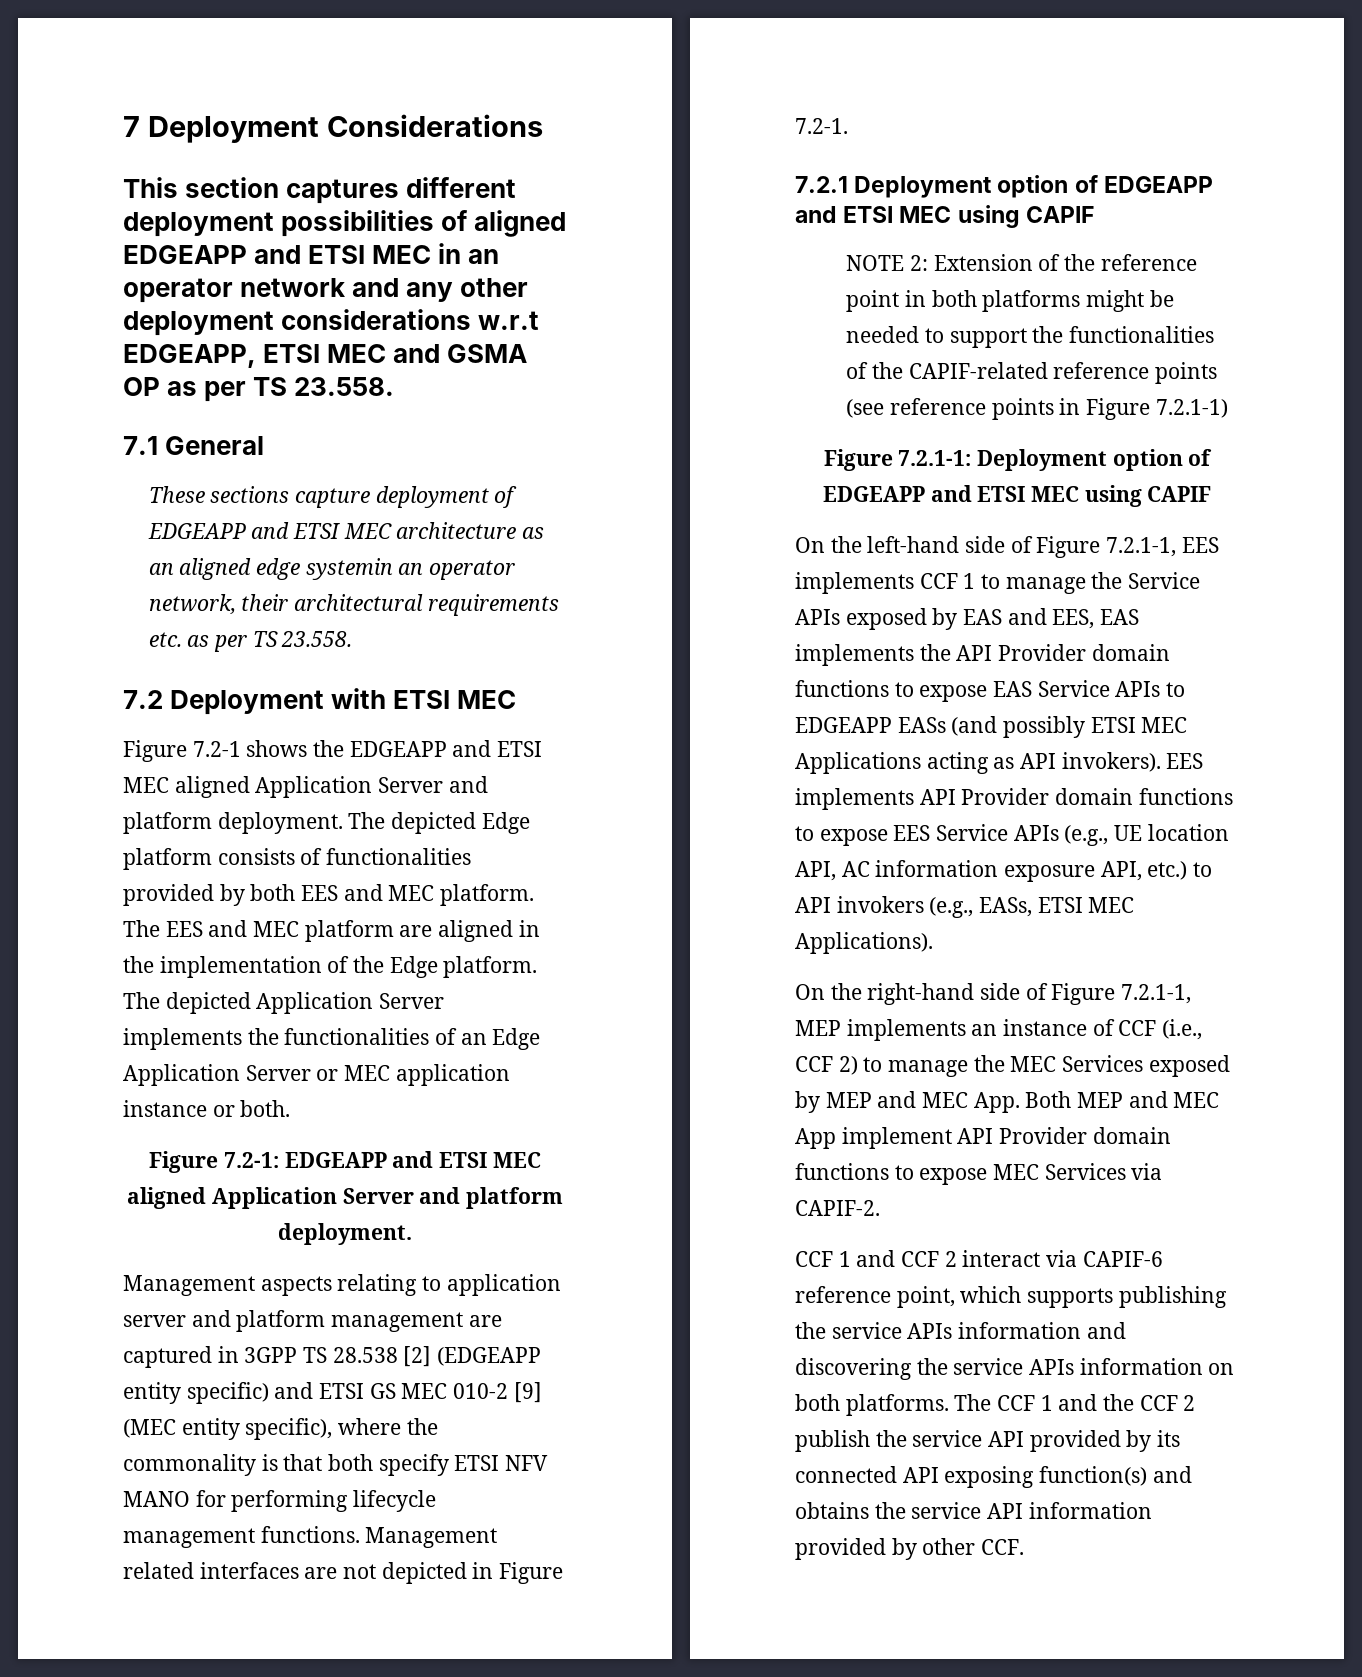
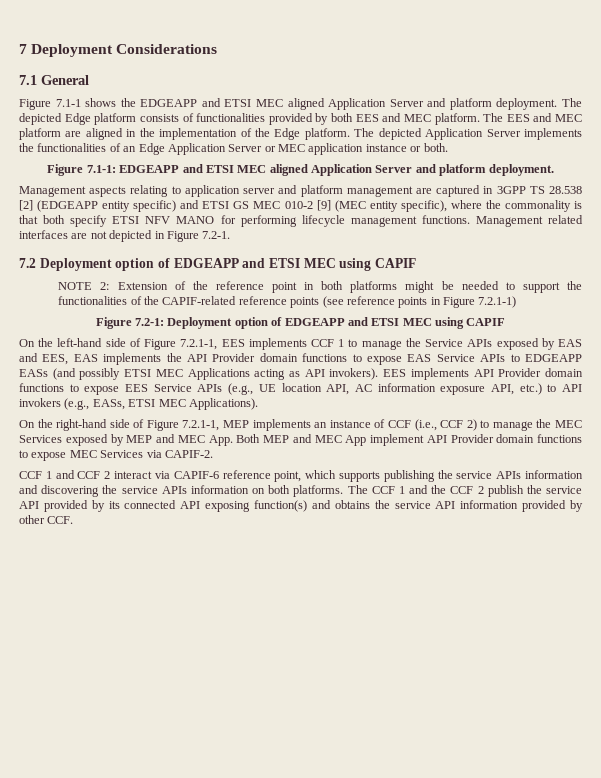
- This section captures different deployment possibilities of aligned EDGEAPP and ETSI MEC in an operator network and any other deployment considerations w.r.t EDGEAPP, ETSI MEC and GSMA OP as per TS 23.558.
  7.1 General
- These sections capture deployment of EDGEAPP and ETSI MEC architecture as an aligned edge systemin an operator network, their architectural requirements etc. as per TS 23.558.
- 7.2 Deployment with ETSI MEC
- Figure 7.2-1 shows the EDGEAPP and ETSI MEC aligned Application Server and platform deployment.
+ Figure 7.1-1 shows the EDGEAPP and ETSI MEC aligned Application Server and platform deployment.
- Figure 7.2-1: EDGEAPP and ETSI MEC aligned Application Server and platform deployment.
+ Figure 7.1-1: EDGEAPP and ETSI MEC aligned Application Server and platform deployment.
- 7.2.1 Deployment option of EDGEAPP and ETSI MEC using CAPIF
+ 7.2 Deployment option of EDGEAPP and ETSI MEC using CAPIF
- Figure 7.2.1-1: Deployment option of EDGEAPP and ETSI MEC using CAPIF
+ Figure 7.2-1: Deployment option of EDGEAPP and ETSI MEC using CAPIF

